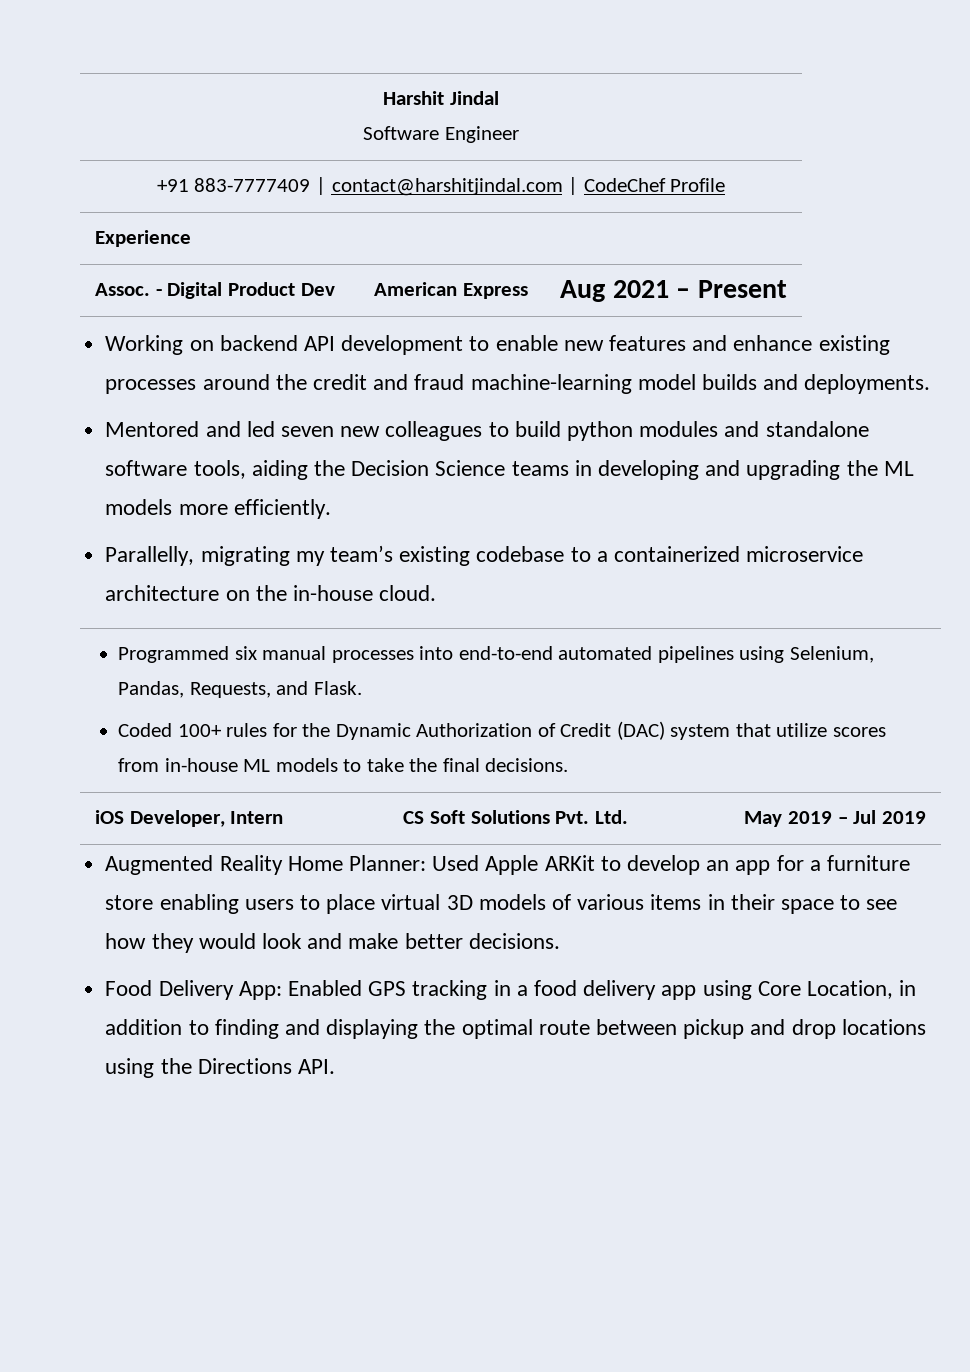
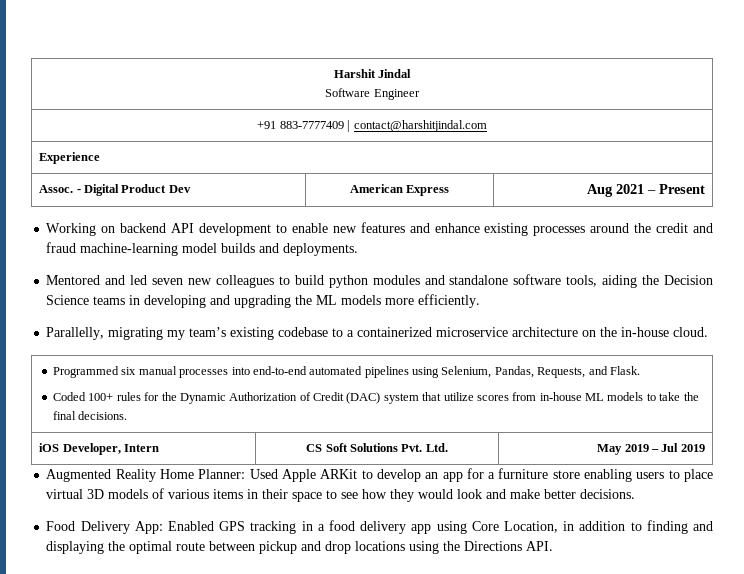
- +91 883-7777409 | contact@harshitjindal.com | CodeChef Profile
+ +91 883-7777409 | contact@harshitjindal.com

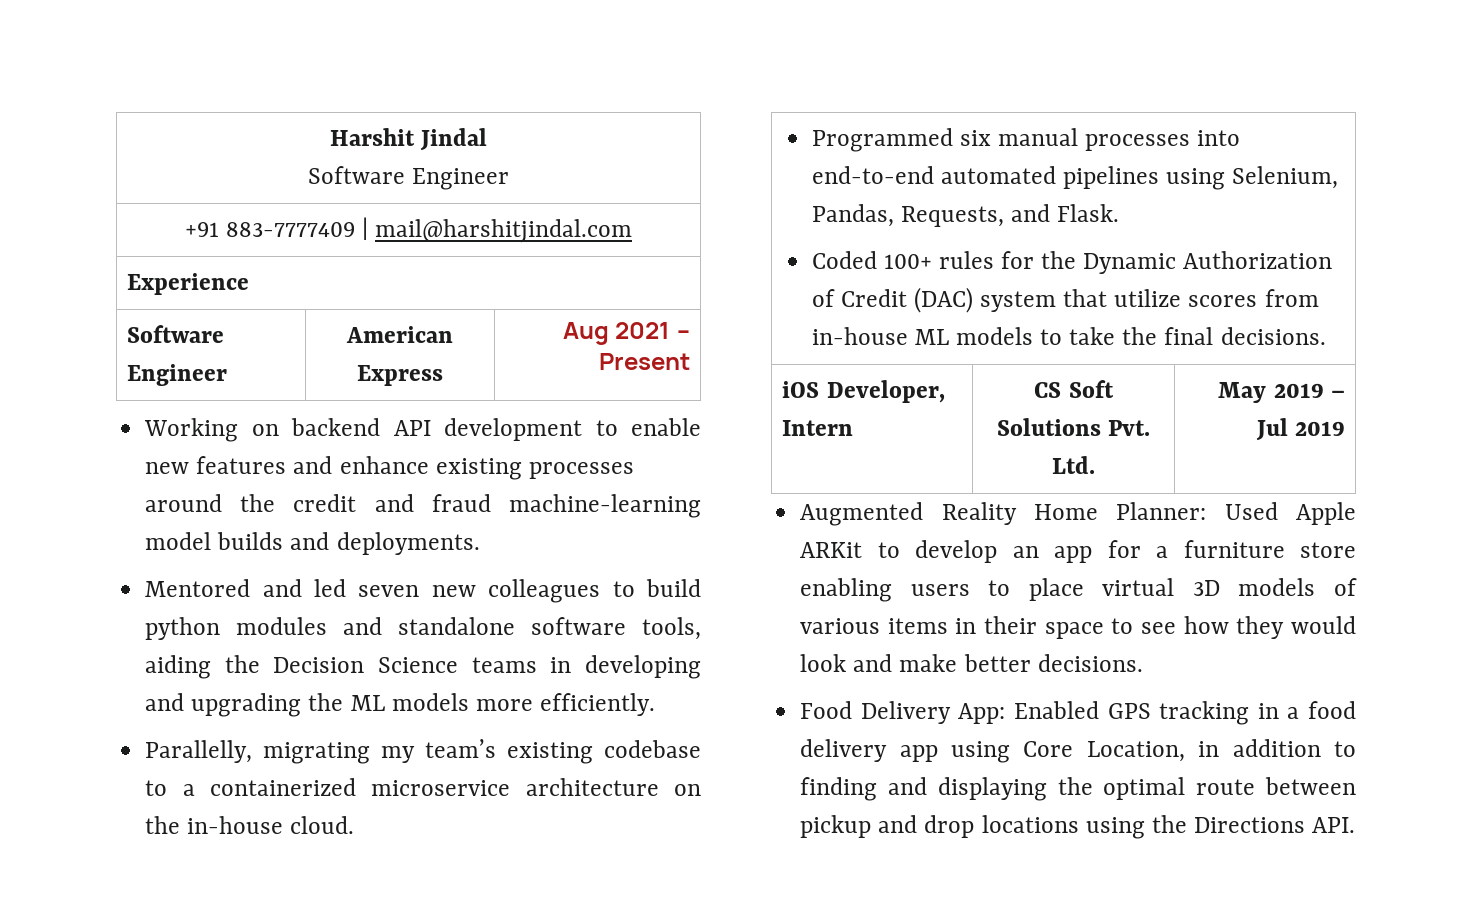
- +91 883-7777409 | contact@harshitjindal.com
+ +91 883-7777409 | mail@harshitjindal.com
- Assoc. - Digital Product Dev | American Express | Aug 2021 – Present
+ Software Engineer | American Express | Aug 2021 – Present

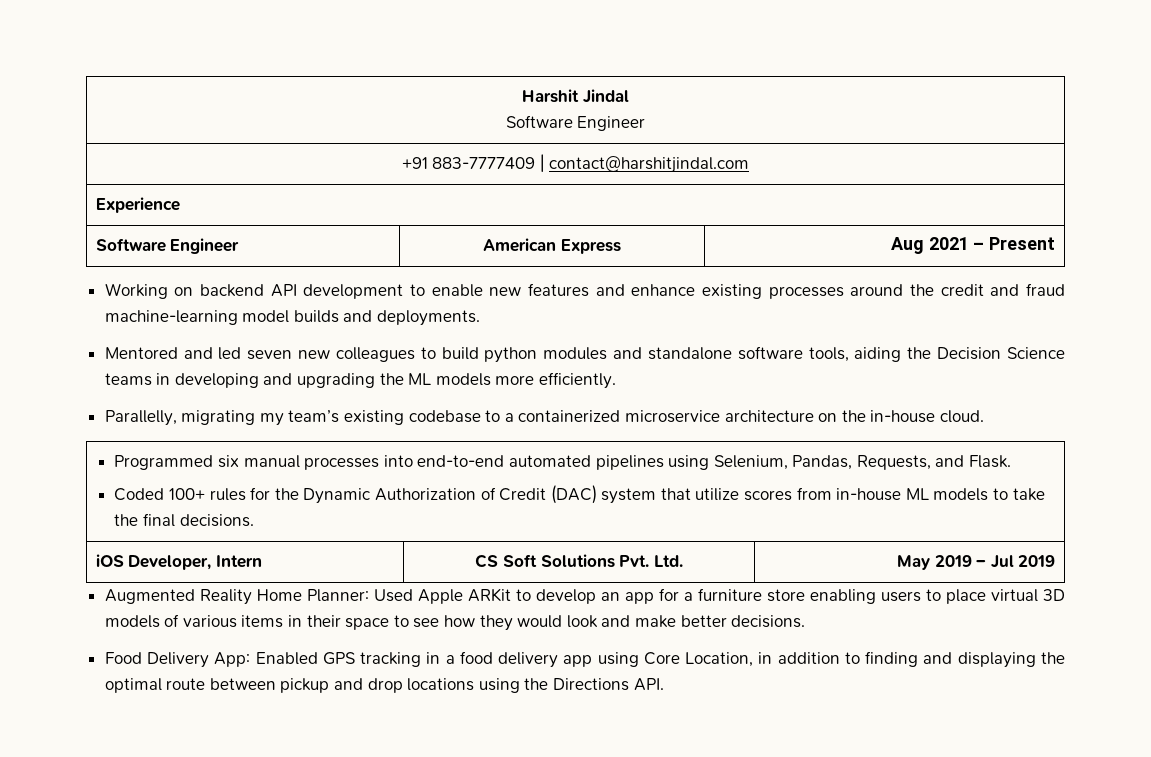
- +91 883-7777409 | mail@harshitjindal.com
+ +91 883-7777409 | contact@harshitjindal.com

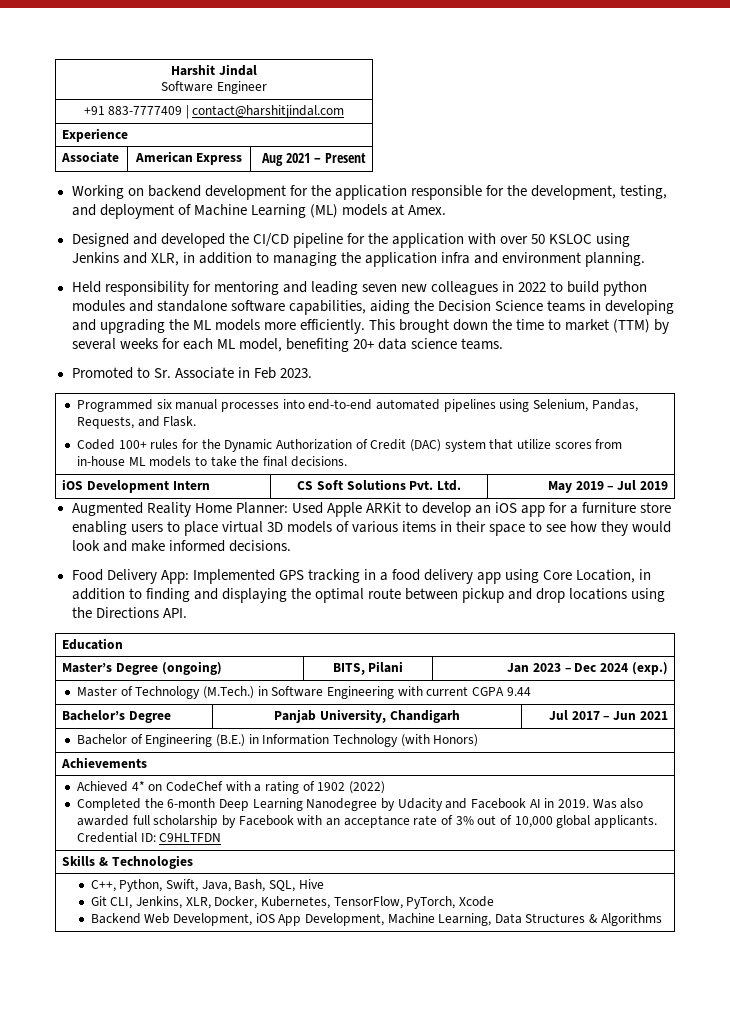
- Software Engineer | American Express | Aug 2021 – Present
+ Associate | American Express | Aug 2021 – Present
- Working on backend API development to enable new features and enhance existing processes around the credit and fraud machine-learning model builds and deployments.
- Mentored and led seven new colleagues to build python modules and standalone software tools, aiding the Decision Science teams in developing and upgrading the ML models more efficiently.
- Parallelly, migrating my team’s existing codebase to a containerized microservice architecture on the in-house cloud.
+ Working on backend development for the application responsible for the development, testing, and deployment of Machine Learning (ML) models at Amex.
+ Designed and developed the CI/CD pipeline for the application with over 50 KSLOC using Jenkins and XLR, in addition to managing the application infra and environment planning.
+ Held responsibility for mentoring and leading seven new colleagues in 2022 to build python modules and standalone software capabilities, aiding the Decision Science teams in developing and upgrading the ML models more efficiently. This brought down the time to market (TTM) by several weeks for each ML model, benefiting 20+ data science teams.
+ Promoted to Sr. Associate in Feb 2023.
- iOS Developer, Intern | CS Soft Solutions Pvt. Ltd. | May 2019 – Jul 2019
+ iOS Development Intern | CS Soft Solutions Pvt. Ltd. | May 2019 – Jul 2019
- Augmented Reality Home Planner: Used Apple ARKit to develop an app for a furniture store enabling users to place virtual 3D models of various items in their space to see how they would look and make better decisions.
+ Augmented Reality Home Planner: Used Apple ARKit to develop an iOS app for a furniture store enabling users to place virtual 3D models of various items in their space to see how they would look and make informed decisions.
- Food Delivery App: Enabled GPS tracking in a food delivery app using Core Location, in addition to finding and displaying the optimal route between pickup and drop locations using the Directions API.
+ Food Delivery App: Implemented GPS tracking in a food delivery app using Core Location, in addition to finding and displaying the optimal route between pickup and drop locations using the Directions API.
+ Education
+ Master’s Degree (ongoing) | BITS, Pilani | Jan 2023 – Dec 2024 (exp.)
+ Master of Technology (M.Tech.) in Software Engineering with current CGPA 9.44
+ Bachelor’s Degree | Panjab University, Chandigarh | Jul 2017 – Jun 2021
+ Bachelor of Engineering (B.E.) in Information Technology (with Honors)
+ Achievements
+ Achieved 4* on CodeChef with a rating of 1902 (2022)
+ Completed the 6-month Deep Learning Nanodegree by Udacity and Facebook AI in 2019. Was also awarded full scholarship by Facebook with an acceptance rate of 3% out of 10,000 global applicants. Credential ID: C9HLTFDN
+ Skills & Technologies
+ C++, Python, Swift, Java, Bash, SQL, Hive
+ Git CLI, Jenkins, XLR, Docker, Kubernetes, TensorFlow, PyTorch, Xcode
+ Backend Web Development, iOS App Development, Machine Learning, Data Structures & Algorithms

